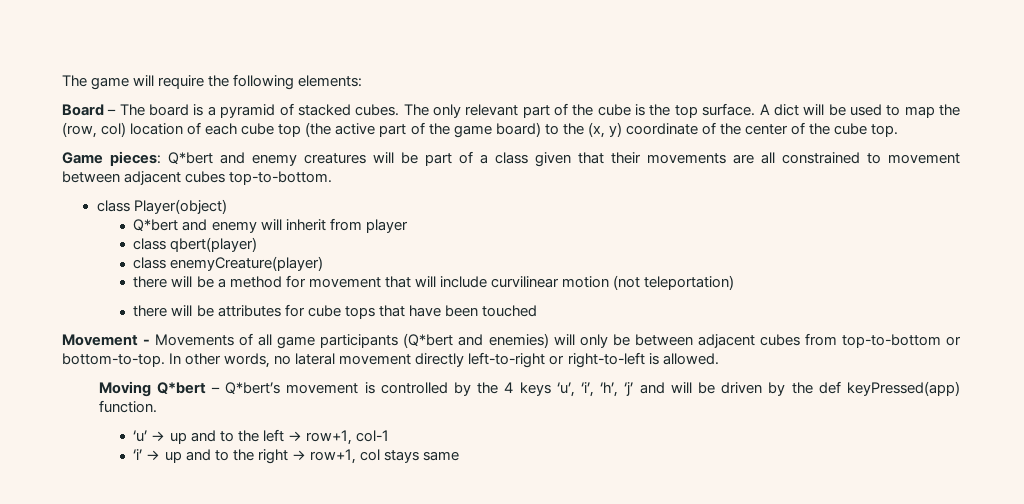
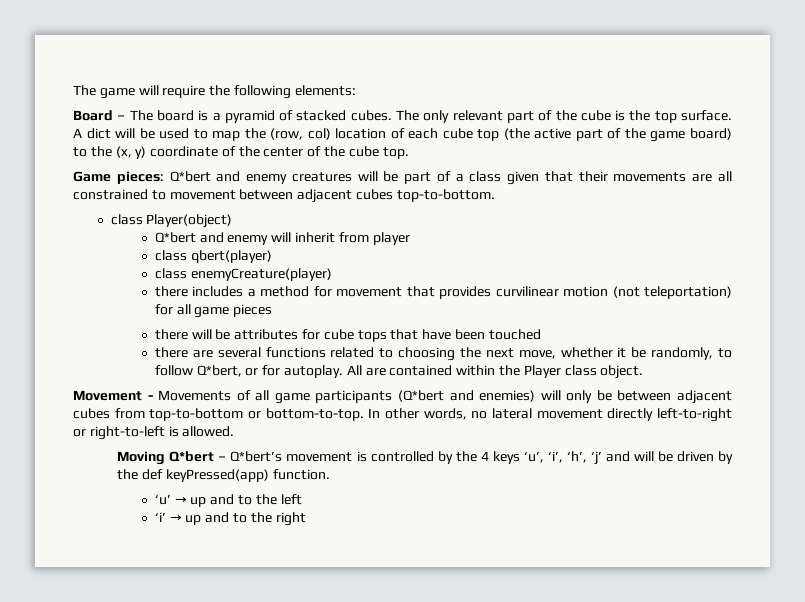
- there will be a method for movement that will include curvilinear motion (not teleportation)
+ there includes a method for movement that provides curvilinear motion (not teleportation) for all game pieces
+ there are several functions related to choosing the next move, whether it be randomly, to follow Q*bert, or for autoplay. All are contained within the Player class object.
- ‘u’ → up and to the left → row+1, col-1
+ ‘u’ → up and to the left
- ‘i’ → up and to the right → row+1, col stays same
+ ‘i’ → up and to the right

